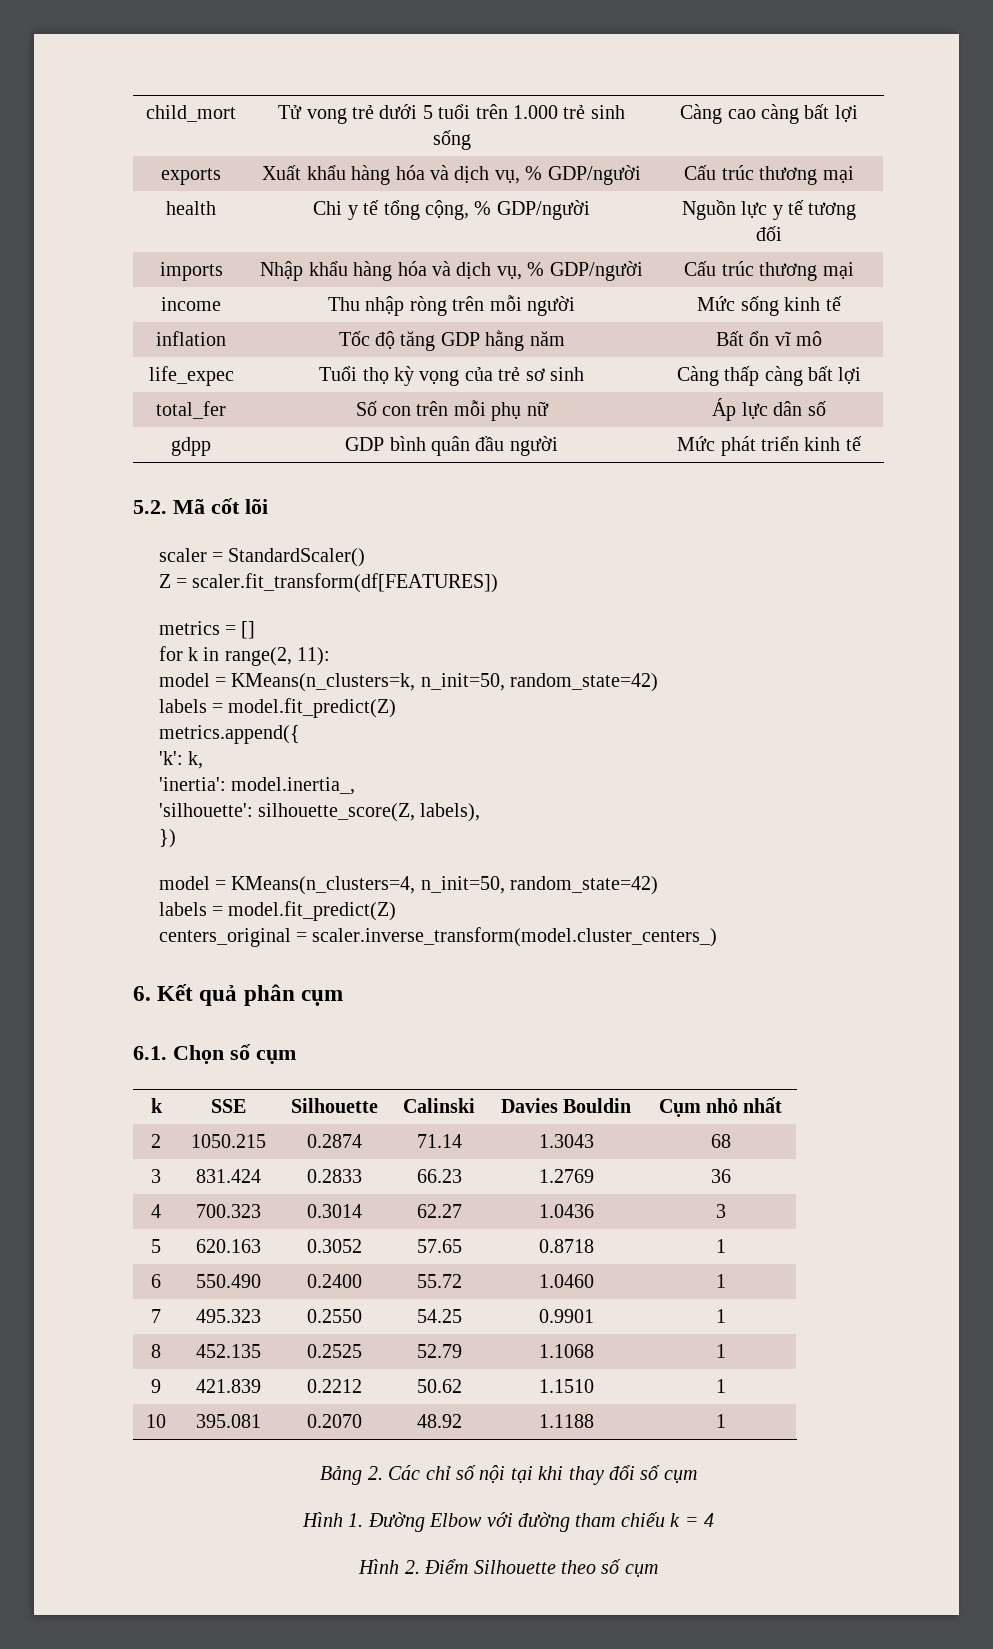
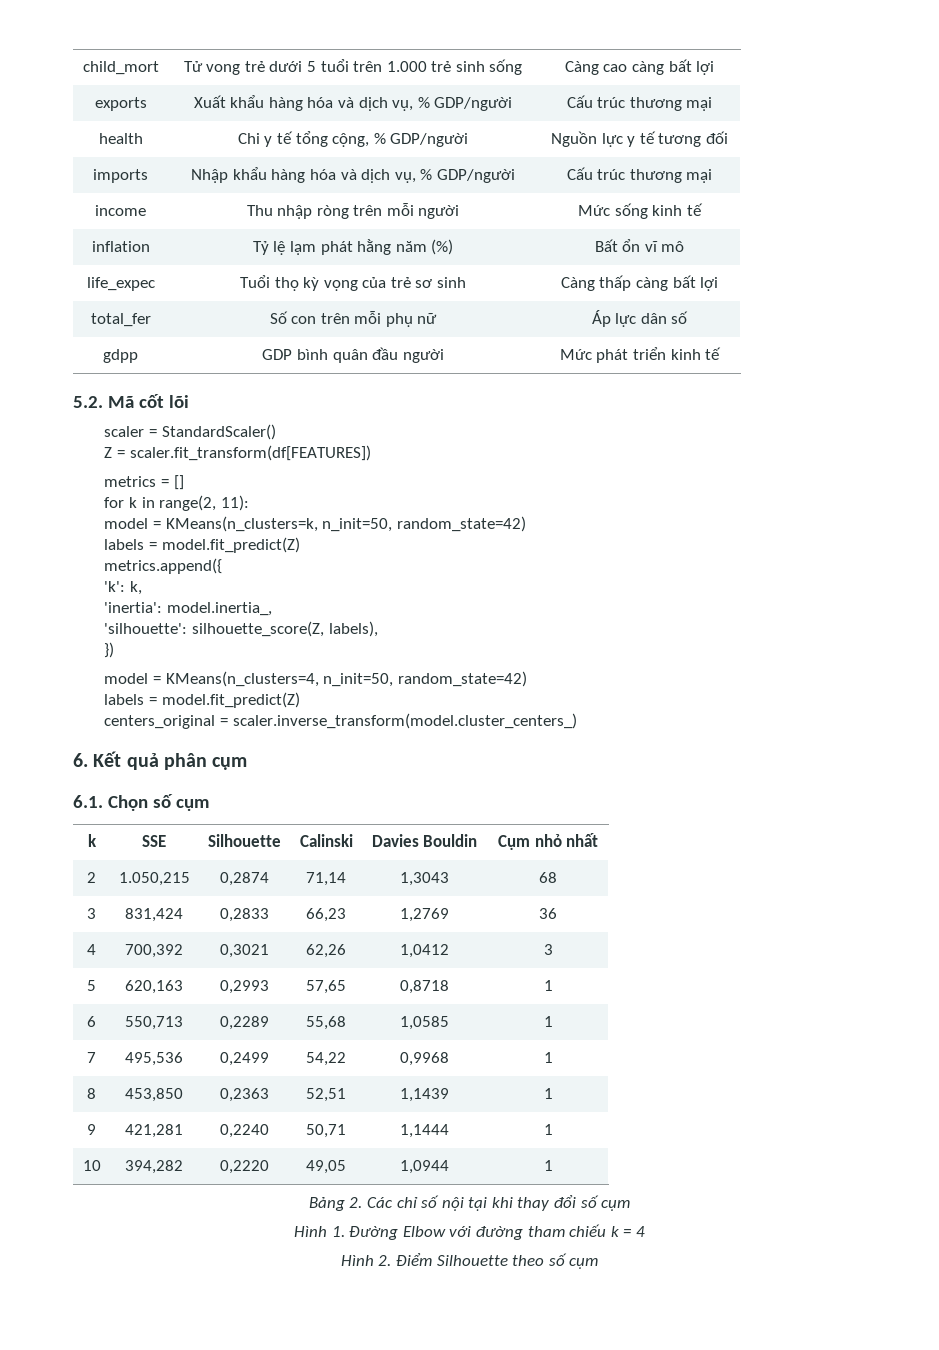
- inflation | Tốc độ tăng GDP hằng năm | Bất ổn vĩ mô
+ inflation | Tỷ lệ lạm phát hằng năm (%) | Bất ổn vĩ mô
- 2 | 1050.215 | 0.2874 | 71.14 | 1.3043 | 68
- 3 | 831.424 | 0.2833 | 66.23 | 1.2769 | 36
- 4 | 700.323 | 0.3014 | 62.27 | 1.0436 | 3
- 5 | 620.163 | 0.3052 | 57.65 | 0.8718 | 1
- 6 | 550.490 | 0.2400 | 55.72 | 1.0460 | 1
- 7 | 495.323 | 0.2550 | 54.25 | 0.9901 | 1
- 8 | 452.135 | 0.2525 | 52.79 | 1.1068 | 1
- 9 | 421.839 | 0.2212 | 50.62 | 1.1510 | 1
- 10 | 395.081 | 0.2070 | 48.92 | 1.1188 | 1
+ 2 | 1.050,215 | 0,2874 | 71,14 | 1,3043 | 68
+ 3 | 831,424 | 0,2833 | 66,23 | 1,2769 | 36
+ 4 | 700,392 | 0,3021 | 62,26 | 1,0412 | 3
+ 5 | 620,163 | 0,2993 | 57,65 | 0,8718 | 1
+ 6 | 550,713 | 0,2289 | 55,68 | 1,0585 | 1
+ 7 | 495,536 | 0,2499 | 54,22 | 0,9968 | 1
+ 8 | 453,850 | 0,2363 | 52,51 | 1,1439 | 1
+ 9 | 421,281 | 0,2240 | 50,71 | 1,1444 | 1
+ 10 | 394,282 | 0,2220 | 49,05 | 1,0944 | 1

